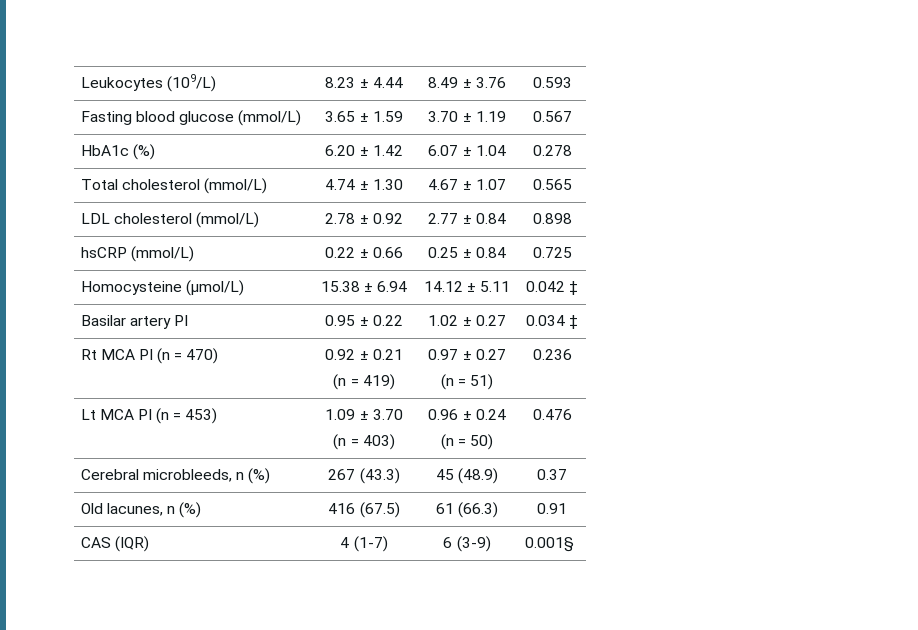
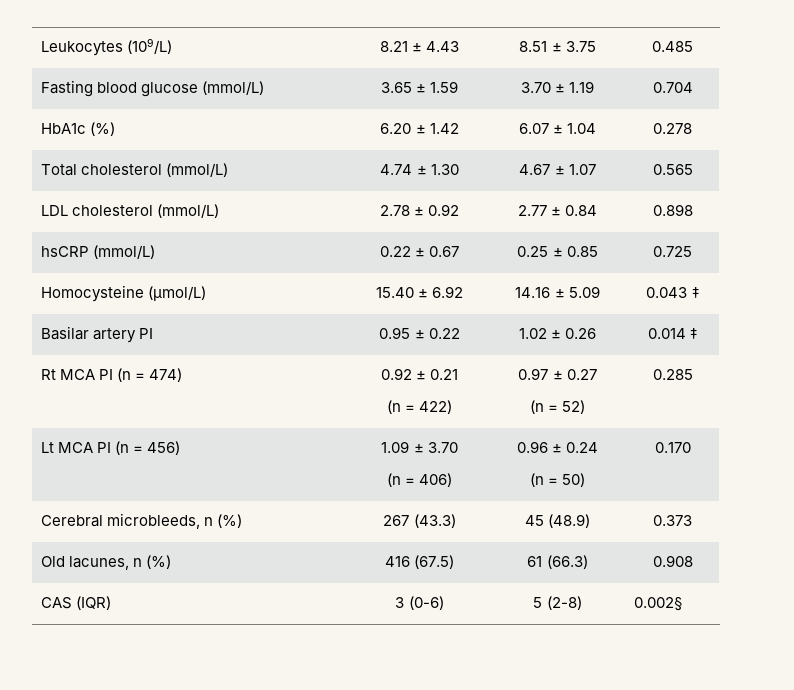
- Leukocytes (109/L) | 8.23 ± 4.44 | 8.49 ± 3.76 | 0.593
+ Leukocytes (109/L) | 8.21 ± 4.43 | 8.51 ± 3.75 | 0.485
- Fasting blood glucose (mmol/L) | 3.65 ± 1.59 | 3.70 ± 1.19 | 0.567
+ Fasting blood glucose (mmol/L) | 3.65 ± 1.59 | 3.70 ± 1.19 | 0.704
- hsCRP (mmol/L) | 0.22 ± 0.66 | 0.25 ± 0.84 | 0.725
+ hsCRP (mmol/L) | 0.22 ± 0.67 | 0.25 ± 0.85 | 0.725
- Homocysteine (μmol/L) | 15.38 ± 6.94 | 14.12 ± 5.11 | 0.042 ‡
+ Homocysteine (μmol/L) | 15.40 ± 6.92 | 14.16 ± 5.09 | 0.043 ‡
- Basilar artery PI | 0.95 ± 0.22 | 1.02 ± 0.27 | 0.034 ‡
+ Basilar artery PI | 0.95 ± 0.22 | 1.02 ± 0.26 | 0.014 ‡
- Rt MCA PI (n = 470) | 0.92 ± 0.21
- (n = 419) | 0.97 ± 0.27
- (n = 51) | 0.236
+ Rt MCA PI (n = 474) | 0.92 ± 0.21
+ (n = 422) | 0.97 ± 0.27
+ (n = 52) | 0.285
- Lt MCA PI (n = 453) | 1.09 ± 3.70
- (n = 403) | 0.96 ± 0.24
- (n = 50) | 0.476
+ Lt MCA PI (n = 456) | 1.09 ± 3.70
+ (n = 406) | 0.96 ± 0.24
+ (n = 50) | 0.170
- Cerebral microbleeds, n (%) | 267 (43.3) | 45 (48.9) | 0.37
+ Cerebral microbleeds, n (%) | 267 (43.3) | 45 (48.9) | 0.373
- Old lacunes, n (%) | 416 (67.5) | 61 (66.3) | 0.91
+ Old lacunes, n (%) | 416 (67.5) | 61 (66.3) | 0.908
- CAS (IQR) | 4 (1-7) | 6 (3-9) | 0.001§
+ CAS (IQR) | 3 (0-6) | 5 (2-8) | 0.002§

